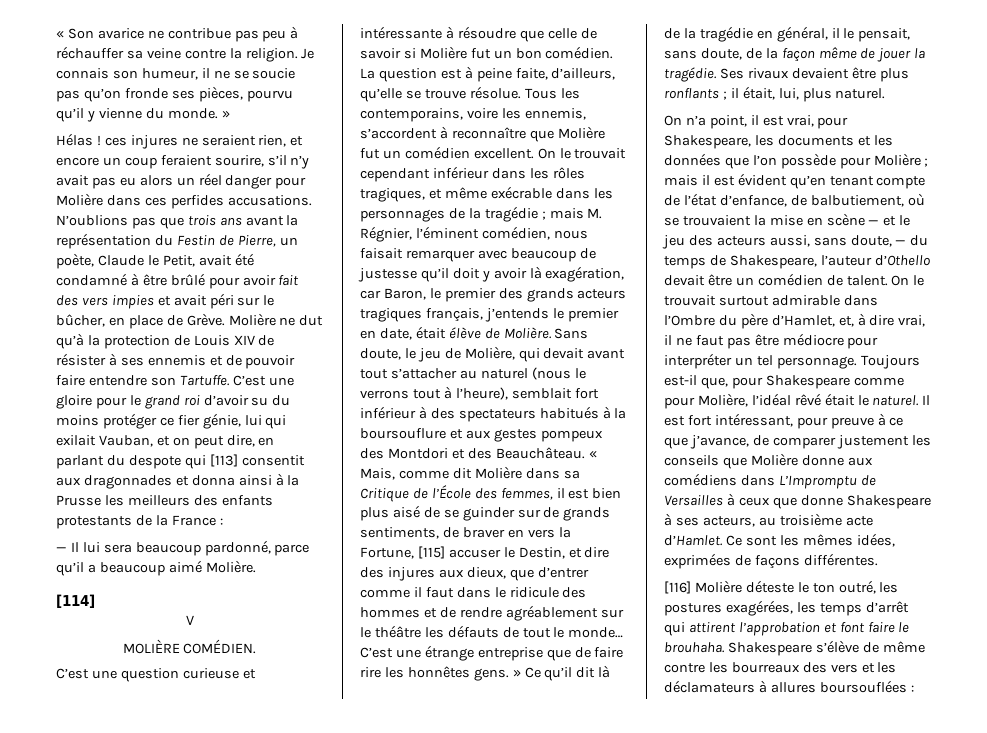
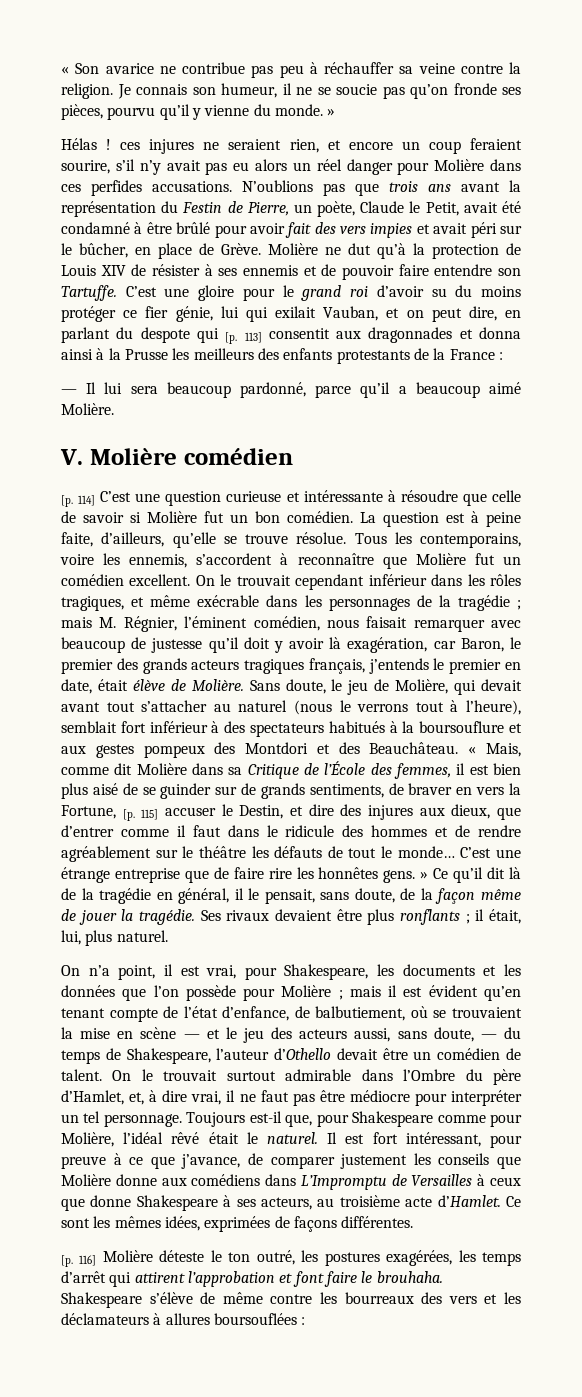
- C’est une gloire pour le grand roi d’avoir su du moins protéger ce fier génie, lui qui exilait Vauban, et on peut dire, en parlant du despote qui [113] consentit aux dragonnades et donna ainsi à la Prusse les meilleurs des enfants protestants de la France :
+ C’est une gloire pour le grand roi d’avoir su du moins protéger ce fier génie, lui qui exilait Vauban, et on peut dire, en parlant du despote qui [p. 113] consentit aux dragonnades et donna ainsi à la Prusse les meilleurs des enfants protestants de la France :
- [114]
- V
- MOLIÈRE COMÉDIEN.
- C’est une question curieuse et intéressante à résoudre que celle de savoir si Molière fut un bon comédien.
+ V. Molière comédien
+ [p. 114] C’est une question curieuse et intéressante à résoudre que celle de savoir si Molière fut un bon comédien.
- « Mais, comme dit Molière dans sa Critique de l’École des femmes, il est bien plus aisé de se guinder sur de grands sentiments, de braver en vers la Fortune, [115] accuser le Destin, et dire des injures aux dieux, que d’entrer comme il faut dans le ridicule des hommes et de rendre agréablement sur le théâtre les défauts de tout le monde…
+ « Mais, comme dit Molière dans sa Critique de l’École des femmes, il est bien plus aisé de se guinder sur de grands sentiments, de braver en vers la Fortune, [p. 115] accuser le Destin, et dire des injures aux dieux, que d’entrer comme il faut dans le ridicule des hommes et de rendre agréablement sur le théâtre les défauts de tout le monde…
- [116] Molière déteste le ton outré, les postures exagérées, les temps d’arrêt qui attirent l’approbation et font faire le brouhaha.
+ [p. 116] Molière déteste le ton outré, les postures exagérées, les temps d’arrêt qui attirent l’approbation et font faire le brouhaha.

